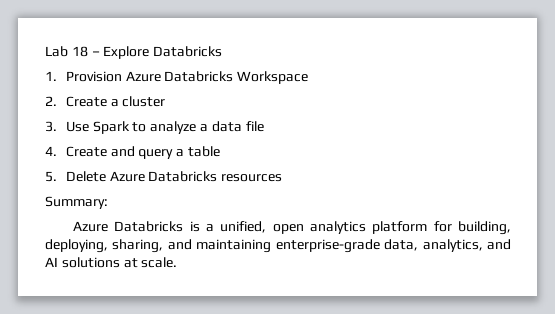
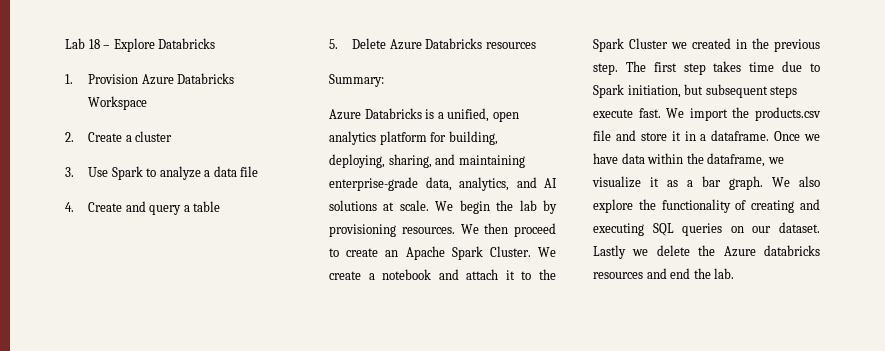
+ We begin the lab by provisioning resources. We then proceed to create an Apache Spark Cluster. We create a notebook and attach it to the Spark Cluster we created in the previous step. The first step takes time due to Spark initiation, but subsequent steps execute fast. We import the products.csv file and store it in a dataframe. Once we have data within the dataframe, we visualize it as a bar graph. We also explore the functionality of creating and executing SQL queries on our dataset. Lastly we delete the Azure databricks resources and end the lab.

